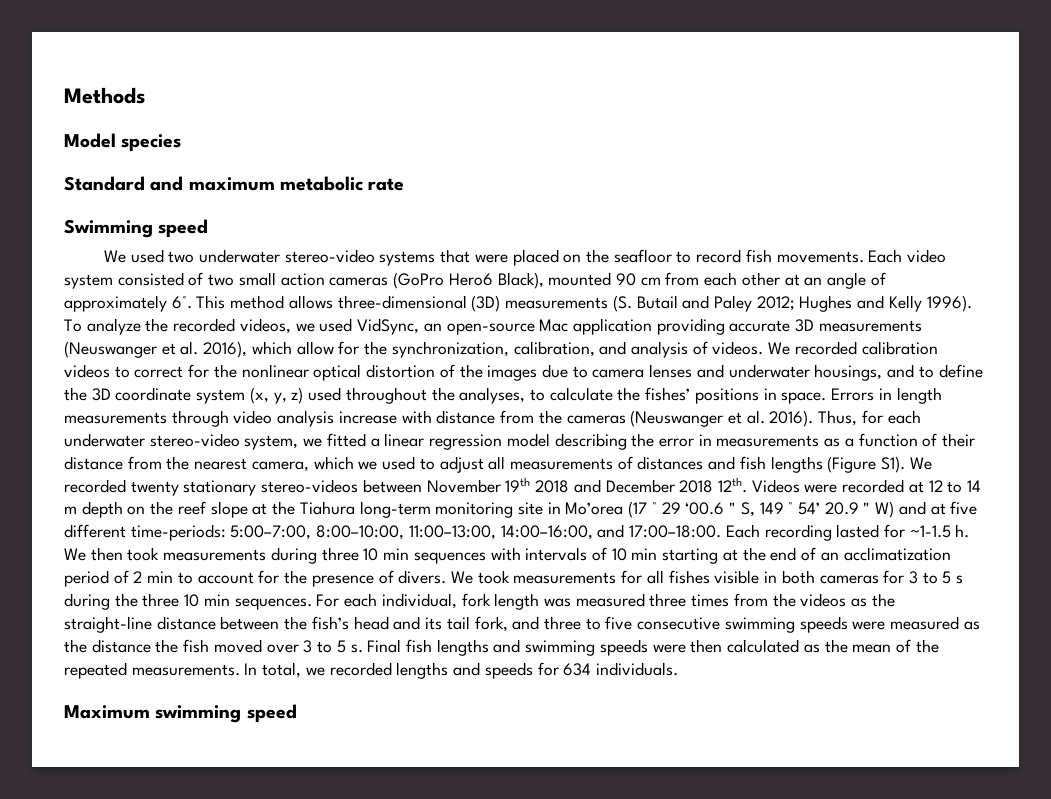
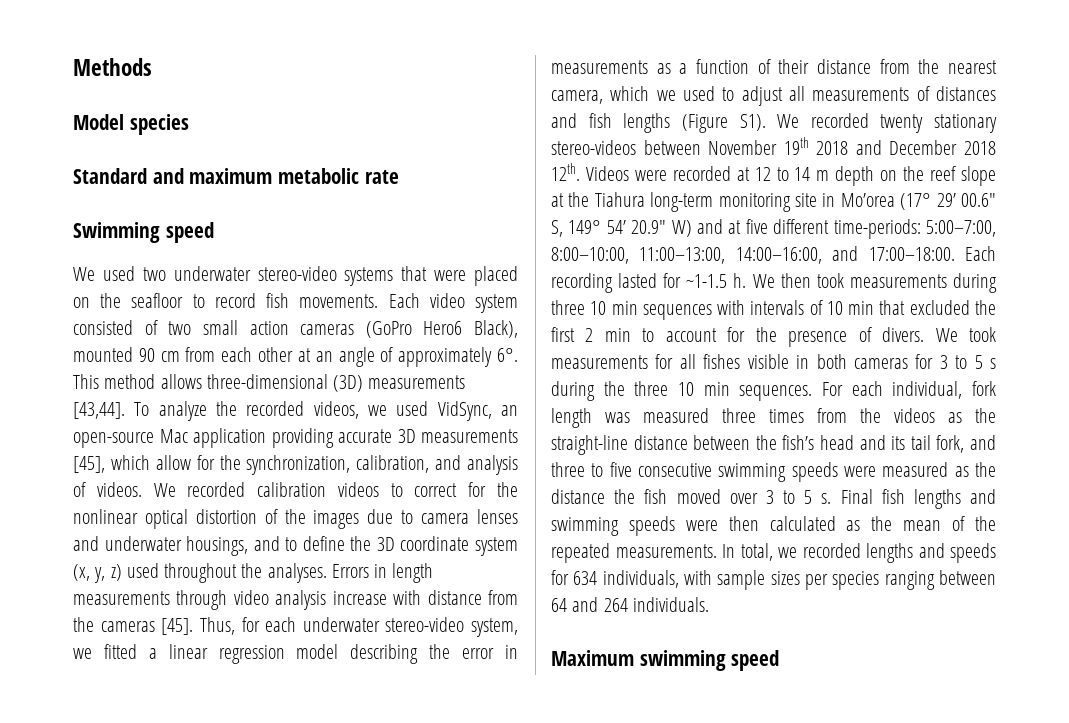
- This method allows three-dimensional (3D) measurements (S. Butail and Paley 2012; Hughes and Kelly 1996).
+ This method allows three-dimensional (3D) measurements [43,44].
- To analyze the recorded videos, we used VidSync, an open-source Mac application providing accurate 3D measurements (Neuswanger et al. 2016), which allow for the synchronization, calibration, and analysis of videos.
+ To analyze the recorded videos, we used VidSync, an open-source Mac application providing accurate 3D measurements [45], which allow for the synchronization, calibration, and analysis of videos.
- We recorded calibration videos to correct for the nonlinear optical distortion of the images due to camera lenses and underwater housings, and to define the 3D coordinate system (x, y, z) used throughout the analyses, to calculate the fishes’ positions in space.
+ We recorded calibration videos to correct for the nonlinear optical distortion of the images due to camera lenses and underwater housings, and to define the 3D coordinate system (x, y, z) used throughout the analyses.
- Errors in length measurements through video analysis increase with distance from the cameras (Neuswanger et al. 2016).
+ Errors in length measurements through video analysis increase with distance from the cameras [45].
- Videos were recorded at 12 to 14 m depth on the reef slope at the Tiahura long-term monitoring site in Mo’orea (17 ° 29 ‘00.6 " S, 149 ° 54’ 20.9 " W) and at five different time-periods: 5:00–7:00, 8:00–10:00, 11:00–13:00, 14:00–16:00, and 17:00–18:00.
+ Videos were recorded at 12 to 14 m depth on the reef slope at the Tiahura long-term monitoring site in Mo’orea (17° 29’ 00.6" S, 149° 54’ 20.9" W) and at five different time-periods: 5:00–7:00, 8:00–10:00, 11:00–13:00, 14:00–16:00, and 17:00–18:00.
- We then took measurements during three 10 min sequences with intervals of 10 min starting at the end of an acclimatization period of 2 min to account for the presence of divers.
+ We then took measurements during three 10 min sequences with intervals of 10 min that excluded the first 2 min to account for the presence of divers.
- In total, we recorded lengths and speeds for 634 individuals.
+ In total, we recorded lengths and speeds for 634 individuals, with sample sizes per species ranging between 64 and 264 individuals.

